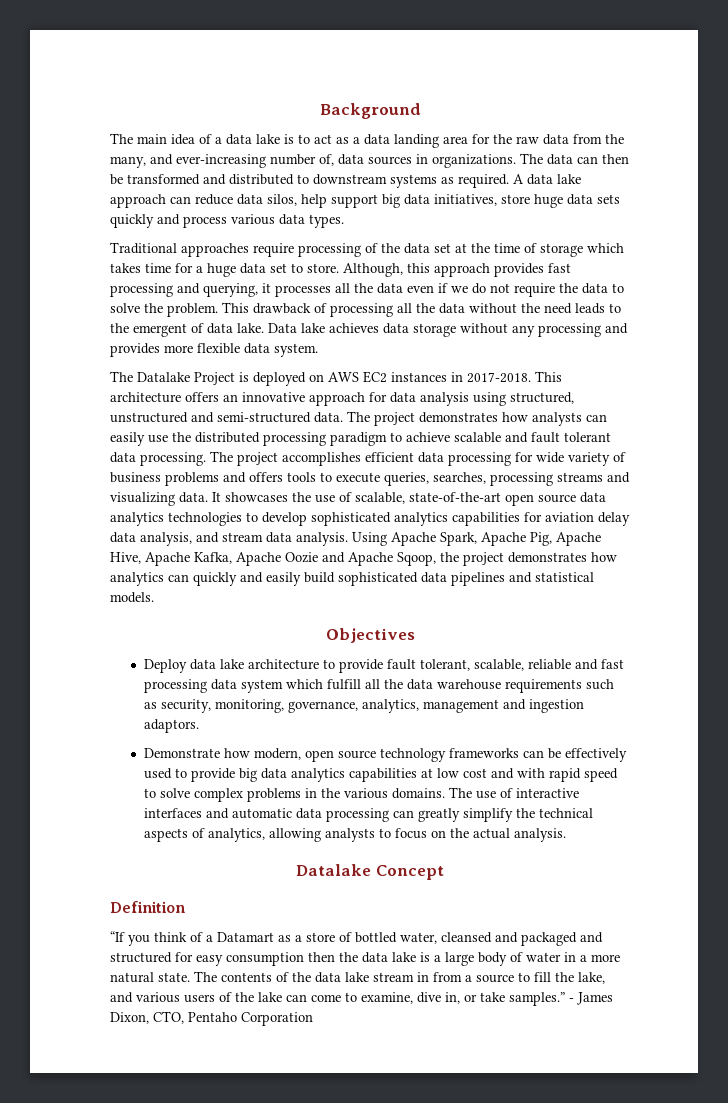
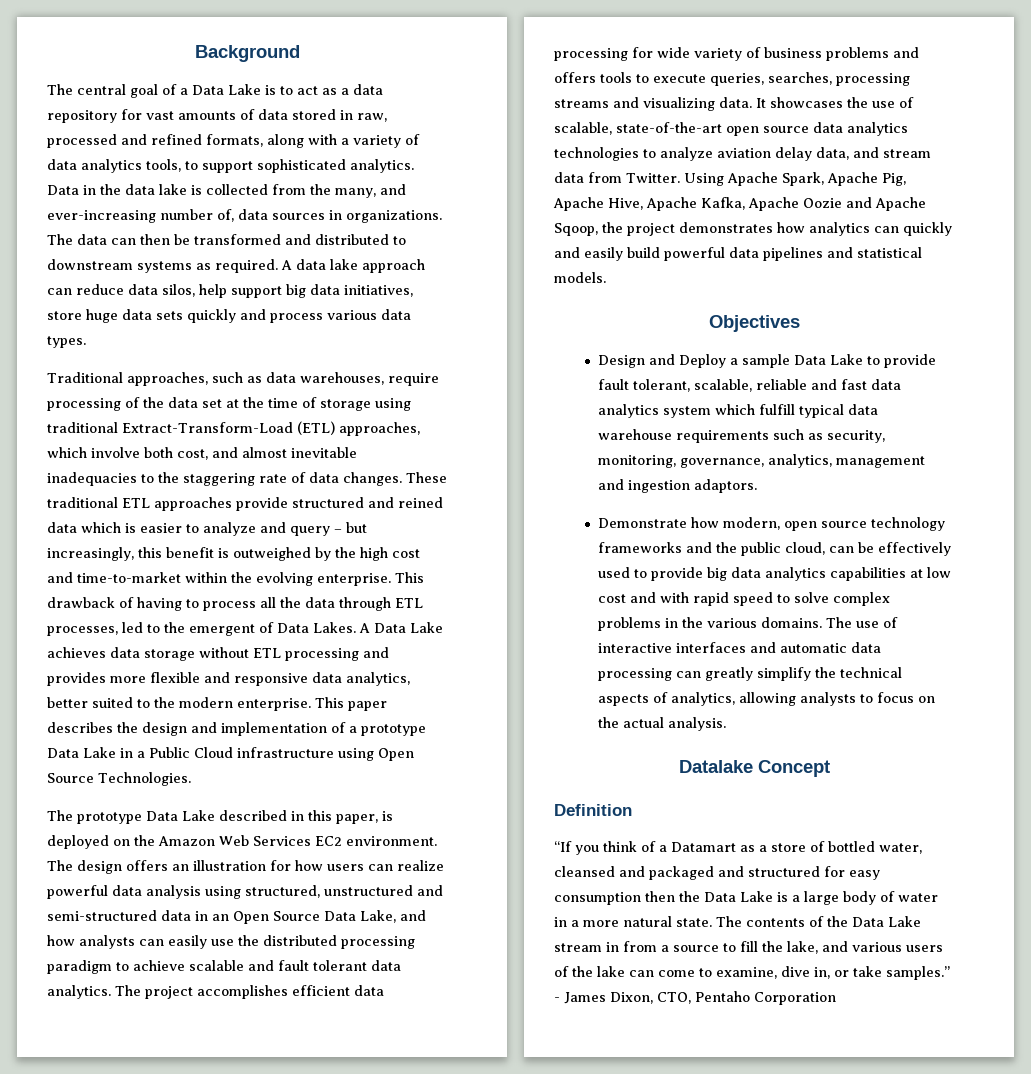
- The main idea of a data lake is to act as a data landing area for the raw data from the many, and ever-increasing number of, data sources in organizations.
+ The central goal of a Data Lake is to act as a data repository for vast amounts of data stored in raw, processed and refined formats, along with a variety of data analytics tools, to support sophisticated analytics. Data in the data lake is collected from the many, and ever-increasing number of, data sources in organizations.
- Traditional approaches require processing of the data set at the time of storage which takes time for a huge data set to store. Although, this approach provides fast processing and querying, it processes all the data even if we do not require the data to solve the problem. This drawback of processing all the data without the need leads to the emergent of data lake. Data lake achieves data storage without any processing and provides more flexible data system.
- The Datalake Project is deployed on AWS EC2 instances in 2017-2018. This architecture offers an innovative approach for data analysis using structured, unstructured and semi-structured data. The project demonstrates how analysts can easily use the distributed processing paradigm to achieve scalable and fault tolerant data processing.
+ Traditional approaches, such as data warehouses, require processing of the data set at the time of storage using traditional Extract-Transform-Load (ETL) approaches, which involve both cost, and almost inevitable inadequacies to the staggering rate of data changes. These traditional ETL approaches provide structured and reined data which is easier to analyze and query – but increasingly, this benefit is outweighed by the high cost and time-to-market within the evolving enterprise. This drawback of having to process all the data through ETL processes, led to the emergent of Data Lakes. A Data Lake achieves data storage without ETL processing and provides more flexible and responsive data analytics, better suited to the modern enterprise. This paper describes the design and implementation of a prototype Data Lake in a Public Cloud infrastructure using Open Source Technologies.
+ The prototype Data Lake described in this paper, is deployed on the Amazon Web Services EC2 environment. The design offers an illustration for how users can realize powerful data analysis using structured, unstructured and semi-structured data in an Open Source Data Lake, and how analysts can easily use the distributed processing paradigm to achieve scalable and fault tolerant data analytics.
- It showcases the use of scalable, state-of-the-art open source data analytics technologies to develop sophisticated analytics capabilities for aviation delay data analysis, and stream data analysis.
+ It showcases the use of scalable, state-of-the-art open source data analytics technologies to analyze aviation delay data, and stream data from Twitter.
- Using Apache Spark, Apache Pig, Apache Hive, Apache Kafka, Apache Oozie and Apache Sqoop, the project demonstrates how analytics can quickly and easily build sophisticated data pipelines and statistical models.
+ Using Apache Spark, Apache Pig, Apache Hive, Apache Kafka, Apache Oozie and Apache Sqoop, the project demonstrates how analytics can quickly and easily build powerful data pipelines and statistical models.
- Deploy data lake architecture to provide fault tolerant, scalable, reliable and fast processing data system which fulfill all the data warehouse requirements such as security, monitoring, governance, analytics, management and ingestion adaptors.
+ Design and Deploy a sample Data Lake to provide fault tolerant, scalable, reliable and fast data analytics system which fulfill typical data warehouse requirements such as security, monitoring, governance, analytics, management and ingestion adaptors.
- Demonstrate how modern, open source technology frameworks can be effectively used to provide big data analytics capabilities at low cost and with rapid speed to solve complex problems in the various domains.
+ Demonstrate how modern, open source technology frameworks and the public cloud, can be effectively used to provide big data analytics capabilities at low cost and with rapid speed to solve complex problems in the various domains.
- “If you think of a Datamart as a store of bottled water, cleansed and packaged and structured for easy consumption then the data lake is a large body of water in a more natural state.
+ “If you think of a Datamart as a store of bottled water, cleansed and packaged and structured for easy consumption then the Data Lake is a large body of water in a more natural state.
- The contents of the data lake stream in from a source to fill the lake, and various users of the lake can come to examine, dive in, or take samples.”
+ The contents of the Data Lake stream in from a source to fill the lake, and various users of the lake can come to examine, dive in, or take samples.”

